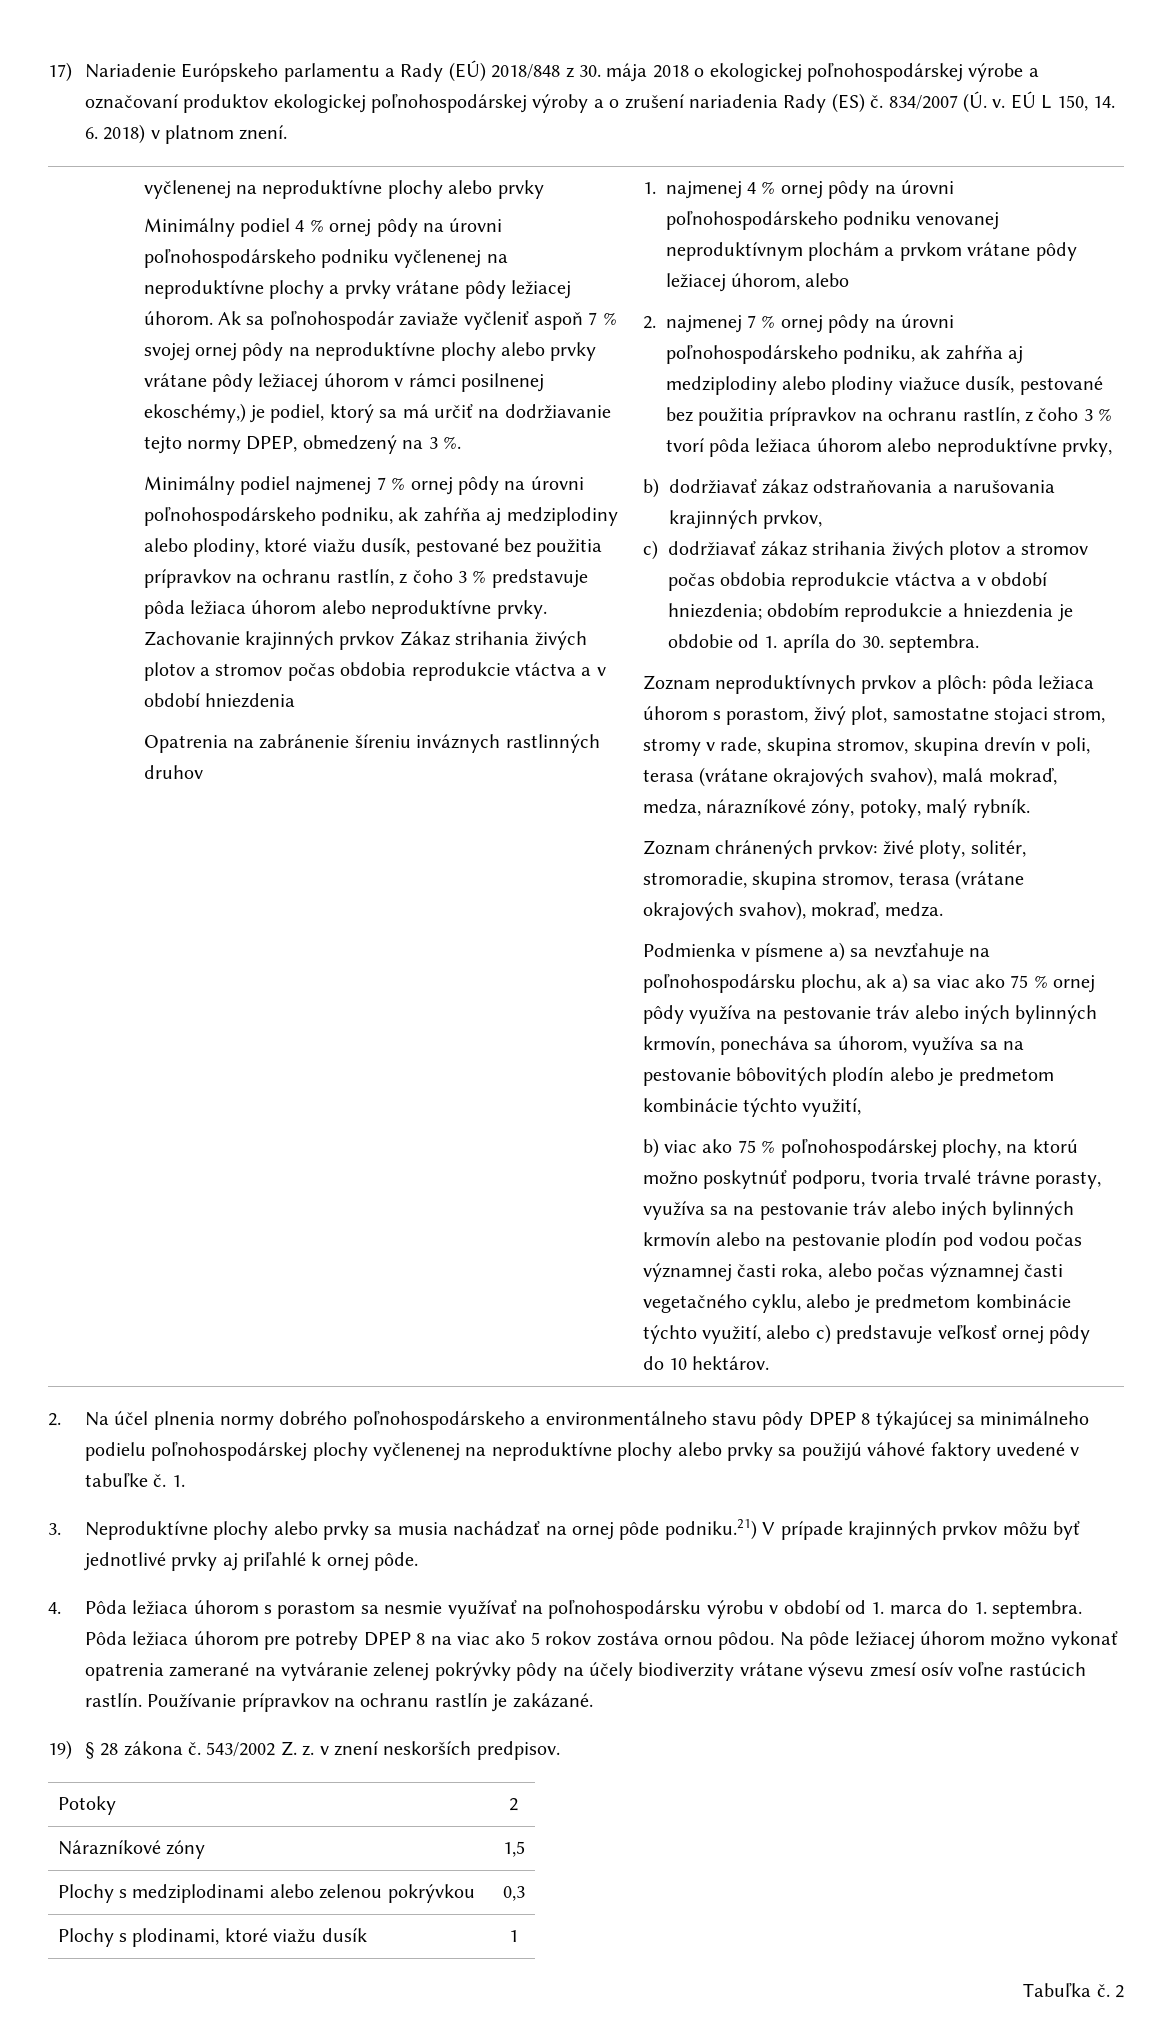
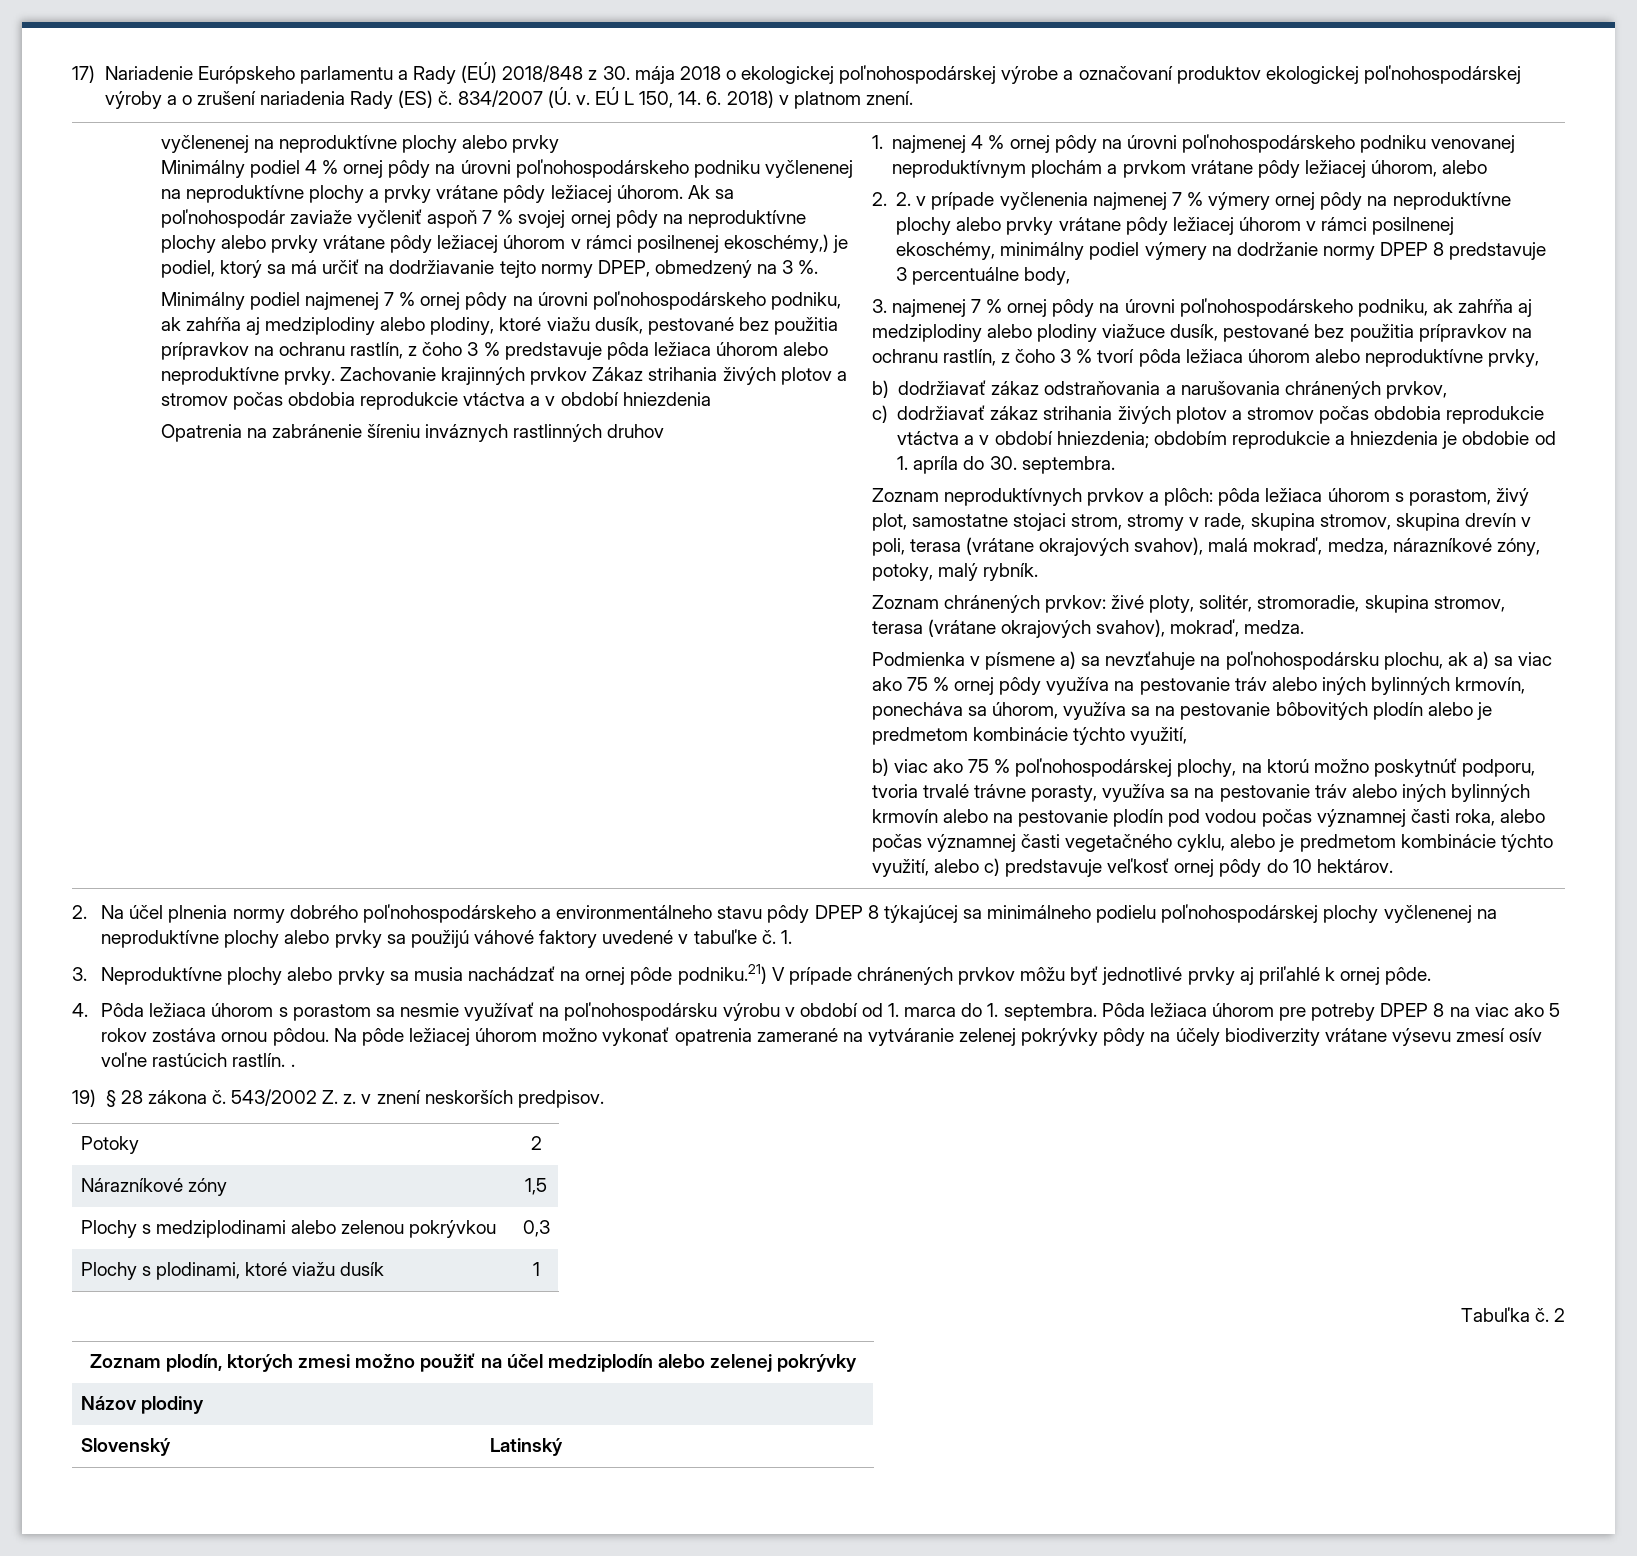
- 2. najmenej 7 % ornej pôdy na úrovni poľnohospodárskeho podniku, ak zahŕňa aj medziplodiny alebo plodiny viažuce dusík, pestované bez použitia prípravkov na ochranu rastlín, z čoho 3 % tvorí pôda ležiaca úhorom alebo neproduktívne prvky,
+ 2. 2. v prípade vyčlenenia najmenej 7 % výmery ornej pôdy na neproduktívne plochy alebo prvky vrátane pôdy ležiacej úhorom v rámci posilnenej ekoschémy, minimálny podiel výmery na dodržanie normy DPEP 8 predstavuje 3 percentuálne body,
+ 3. najmenej 7 % ornej pôdy na úrovni poľnohospodárskeho podniku, ak zahŕňa aj medziplodiny alebo plodiny viažuce dusík, pestované bez použitia prípravkov na ochranu rastlín, z čoho 3 % tvorí pôda ležiaca úhorom alebo neproduktívne prvky,
- b) dodržiavať zákaz odstraňovania a narušovania krajinných prvkov,
+ b) dodržiavať zákaz odstraňovania a narušovania chránených prvkov,
- 3. Neproduktívne plochy alebo prvky sa musia nachádzať na ornej pôde podniku.21) V prípade krajinných prvkov môžu byť jednotlivé prvky aj priľahlé k ornej pôde.
+ 3. Neproduktívne plochy alebo prvky sa musia nachádzať na ornej pôde podniku.21) V prípade chránených prvkov môžu byť jednotlivé prvky aj priľahlé k ornej pôde.
- Na pôde ležiacej úhorom možno vykonať opatrenia zamerané na vytváranie zelenej pokrývky pôdy na účely biodiverzity vrátane výsevu zmesí osív voľne rastúcich rastlín. Používanie prípravkov na ochranu rastlín je zakázané.
+ Na pôde ležiacej úhorom možno vykonať opatrenia zamerané na vytváranie zelenej pokrývky pôdy na účely biodiverzity vrátane výsevu zmesí osív voľne rastúcich rastlín. .
+ Zoznam plodín, ktorých zmesi možno použiť na účel medziplodín alebo zelenej pokrývky
+ Názov plodiny
+ Slovenský | Latinský

